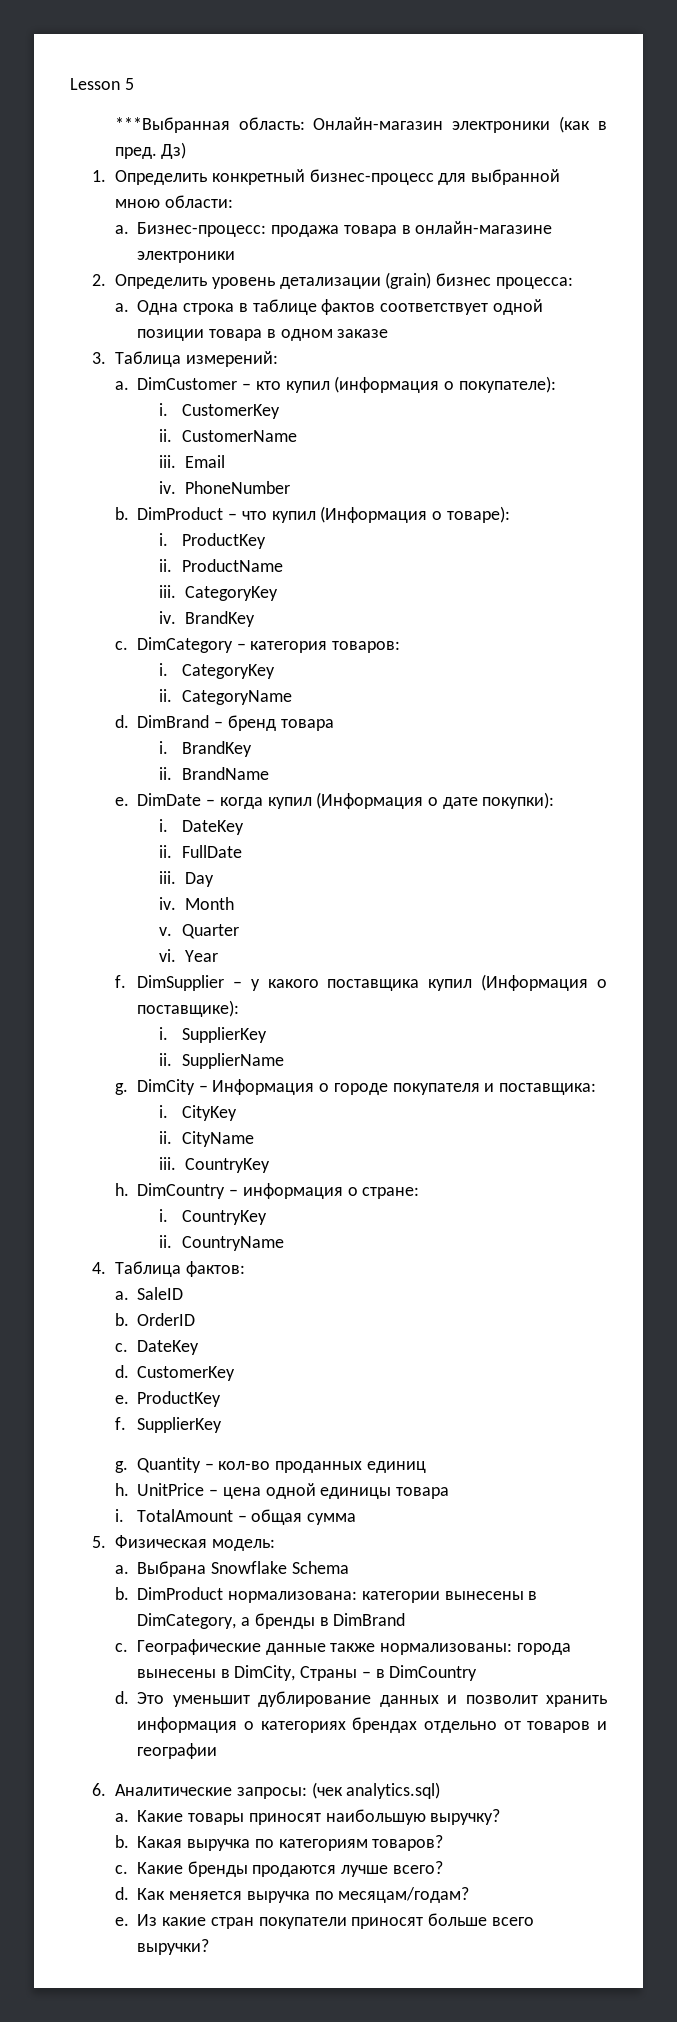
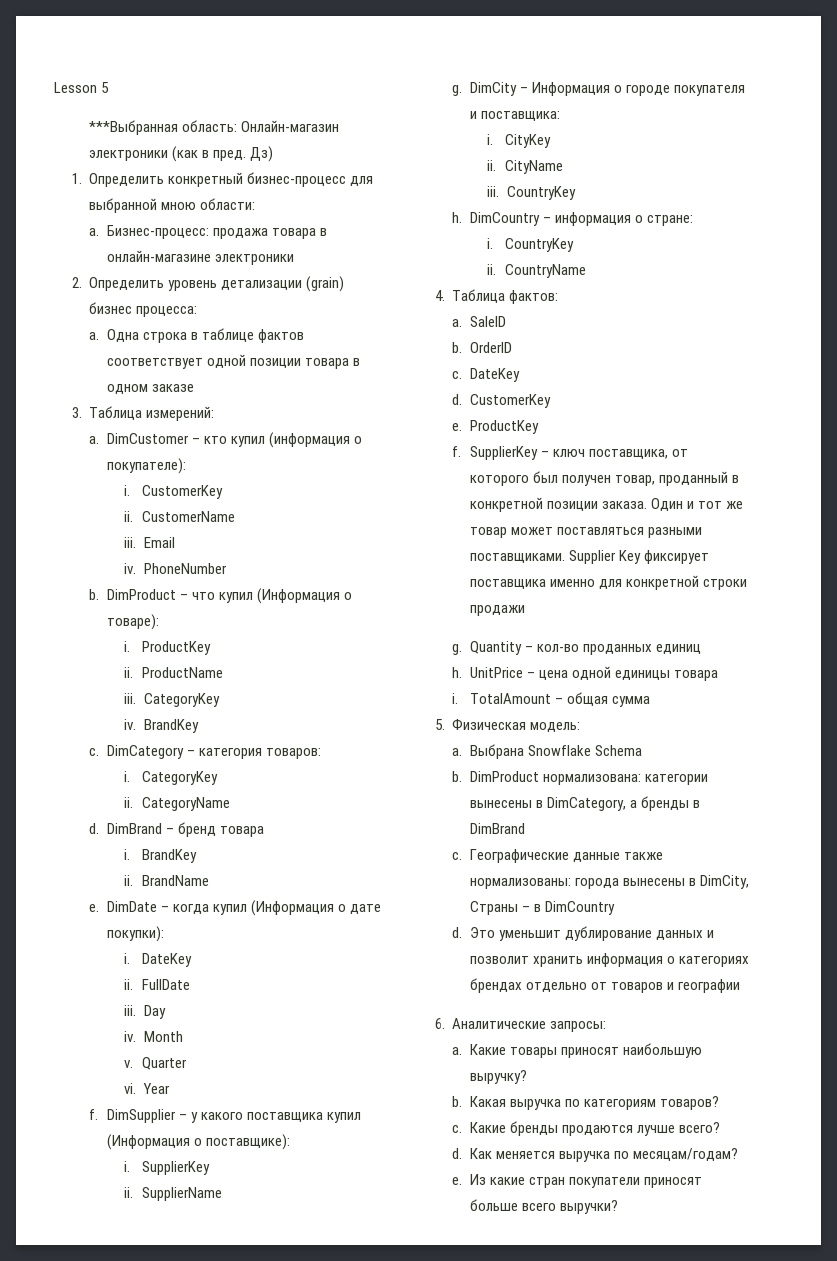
- f. SupplierKey
+ f. SupplierKey – ключ поставщика, от которого был получен товар, проданный в конкретной позиции заказа. Один и тот же товар может поставляться разными поставщиками. Supplier Key фиксирует поставщика именно для конкретной строки продажи
- 6. Аналитические запросы: (чек analytics.sql)
+ 6. Аналитические запросы:

